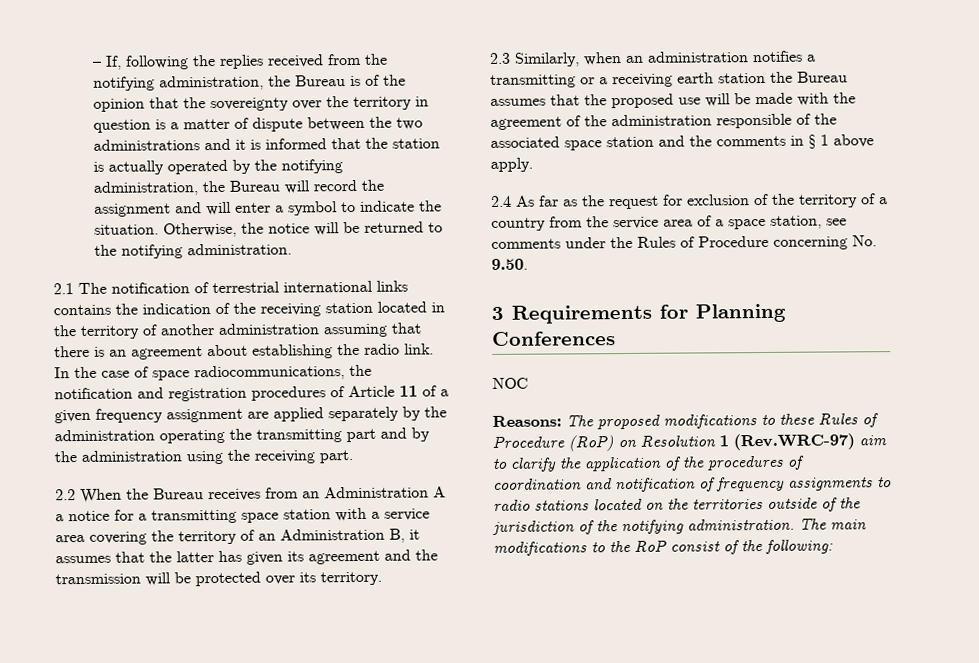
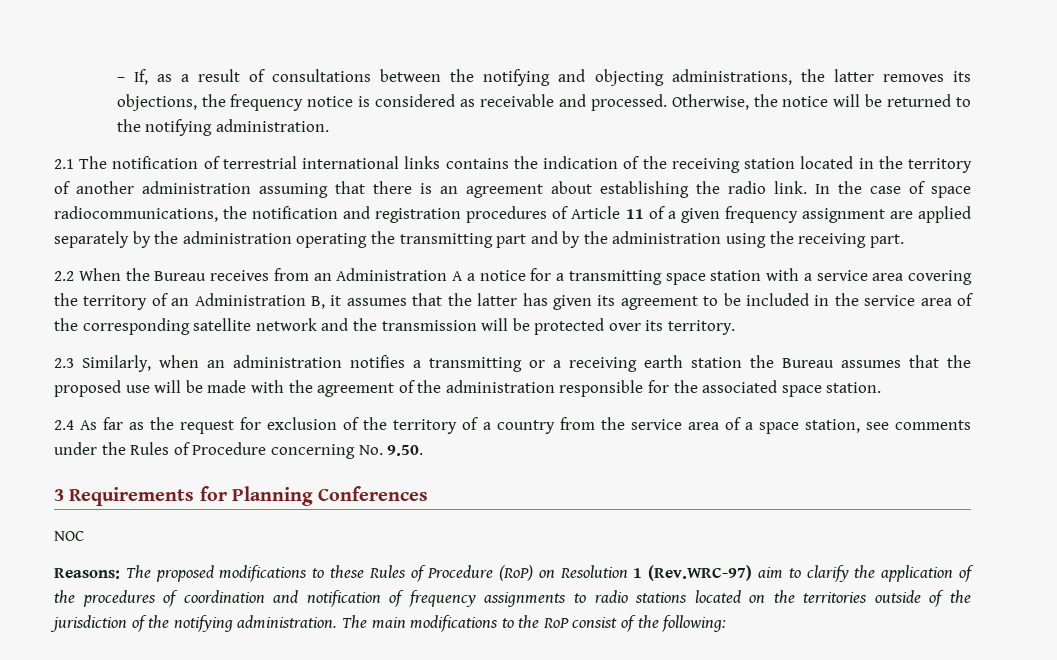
- – If, following the replies received from the notifying administration, the Bureau is of the opinion that the sovereignty over the territory in question is a matter of dispute between the two administrations and it is informed that the station is actually operated by the notifying administration, the Bureau will record the assignment and will enter a symbol to indicate the situation.
+ – If, as a result of consultations between the notifying and objecting administrations, the latter removes its objections, the frequency notice is considered as receivable and processed.
- 2.2 When the Bureau receives from an Administration A a notice for a transmitting space station with a service area covering the territory of an Administration B, it assumes that the latter has given its agreement and the transmission will be protected over its territory.
+ 2.2 When the Bureau receives from an Administration A a notice for a transmitting space station with a service area covering the territory of an Administration B, it assumes that the latter has given its agreement to be included in the service area of the corresponding satellite network and the transmission will be protected over its territory.
- 2.3 Similarly, when an administration notifies a transmitting or a receiving earth station the Bureau assumes that the proposed use will be made with the agreement of the administration responsible of the associated space station and the comments in § 1 above apply.
+ 2.3 Similarly, when an administration notifies a transmitting or a receiving earth station the Bureau assumes that the proposed use will be made with the agreement of the administration responsible for the associated space station.

